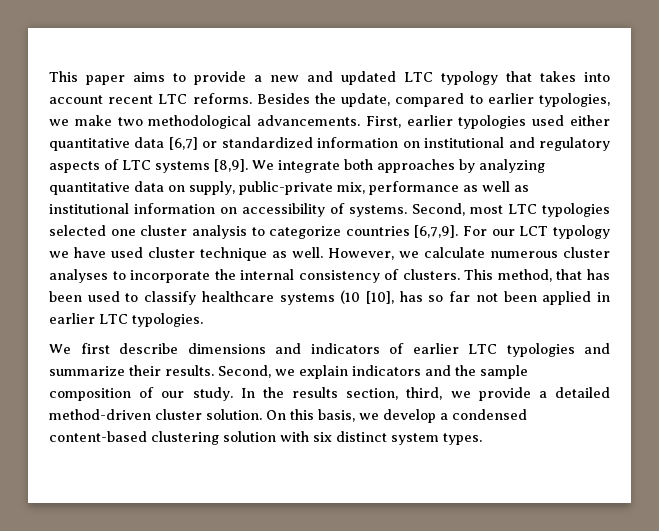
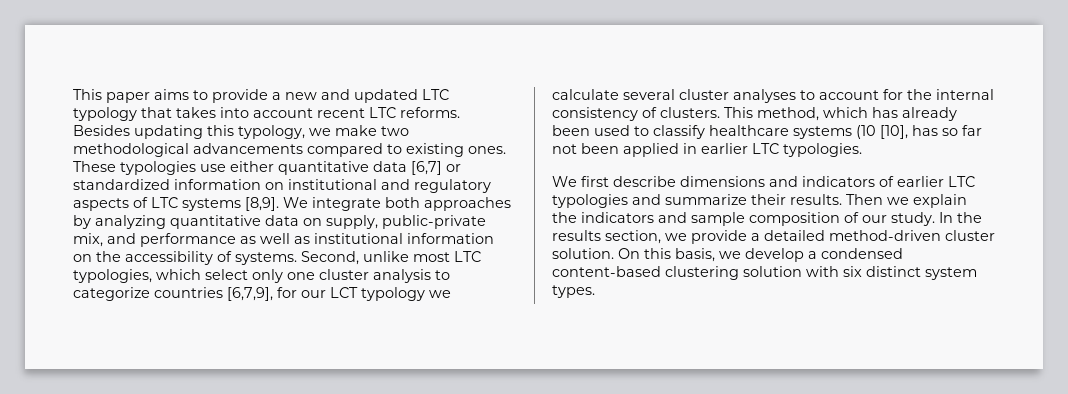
- Besides the update, compared to earlier typologies, we make two methodological advancements. First, earlier typologies used either quantitative data [6,7] or standardized information on institutional and regulatory aspects of LTC systems [8,9].
+ Besides updating this typology, we make two methodological advancements compared to existing ones. These typologies use either quantitative data [6,7] or standardized information on institutional and regulatory aspects of LTC systems [8,9].
- We integrate both approaches by analyzing quantitative data on supply, public-private mix, performance as well as institutional information on accessibility of systems.
+ We integrate both approaches by analyzing quantitative data on supply, public-private mix, and performance as well as institutional information on the accessibility of systems.
- Second, most LTC typologies selected one cluster analysis to categorize countries [6,7,9]. For our LCT typology we have used cluster technique as well. However, we calculate numerous cluster analyses to incorporate the internal consistency of clusters.
+ Second, unlike most LTC typologies, which select only one cluster analysis to categorize countries [6,7,9], for our LCT typology we calculate several cluster analyses to account for the internal consistency of clusters.
- This method, that has been used to classify healthcare systems (10 [10], has so far not been applied in earlier LTC typologies.
+ This method, which has already been used to classify healthcare systems (10 [10], has so far not been applied in earlier LTC typologies.
- Second, we explain indicators and the sample composition of our study.
+ Then we explain the indicators and sample composition of our study.
- In the results section, third, we provide a detailed method-driven cluster solution.
+ In the results section, we provide a detailed method-driven cluster solution.

